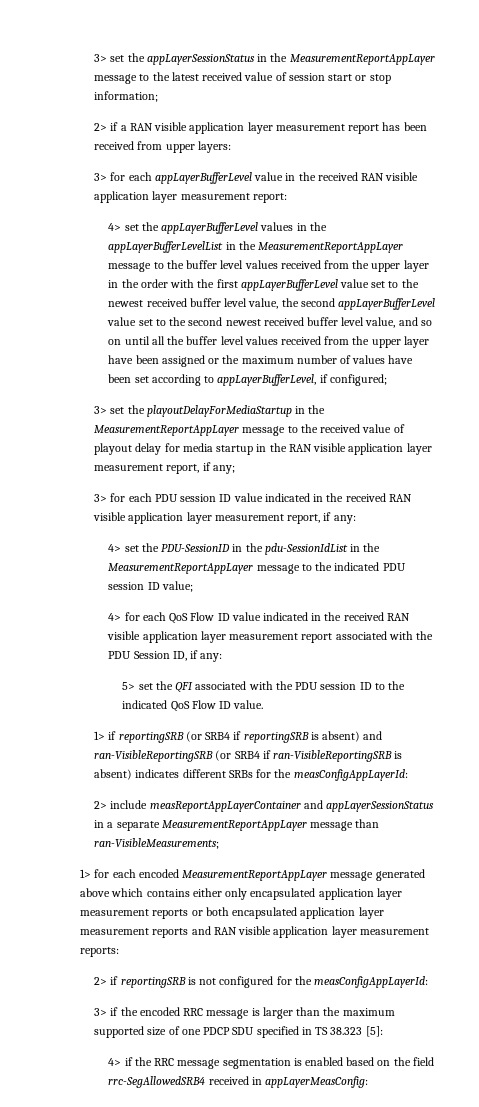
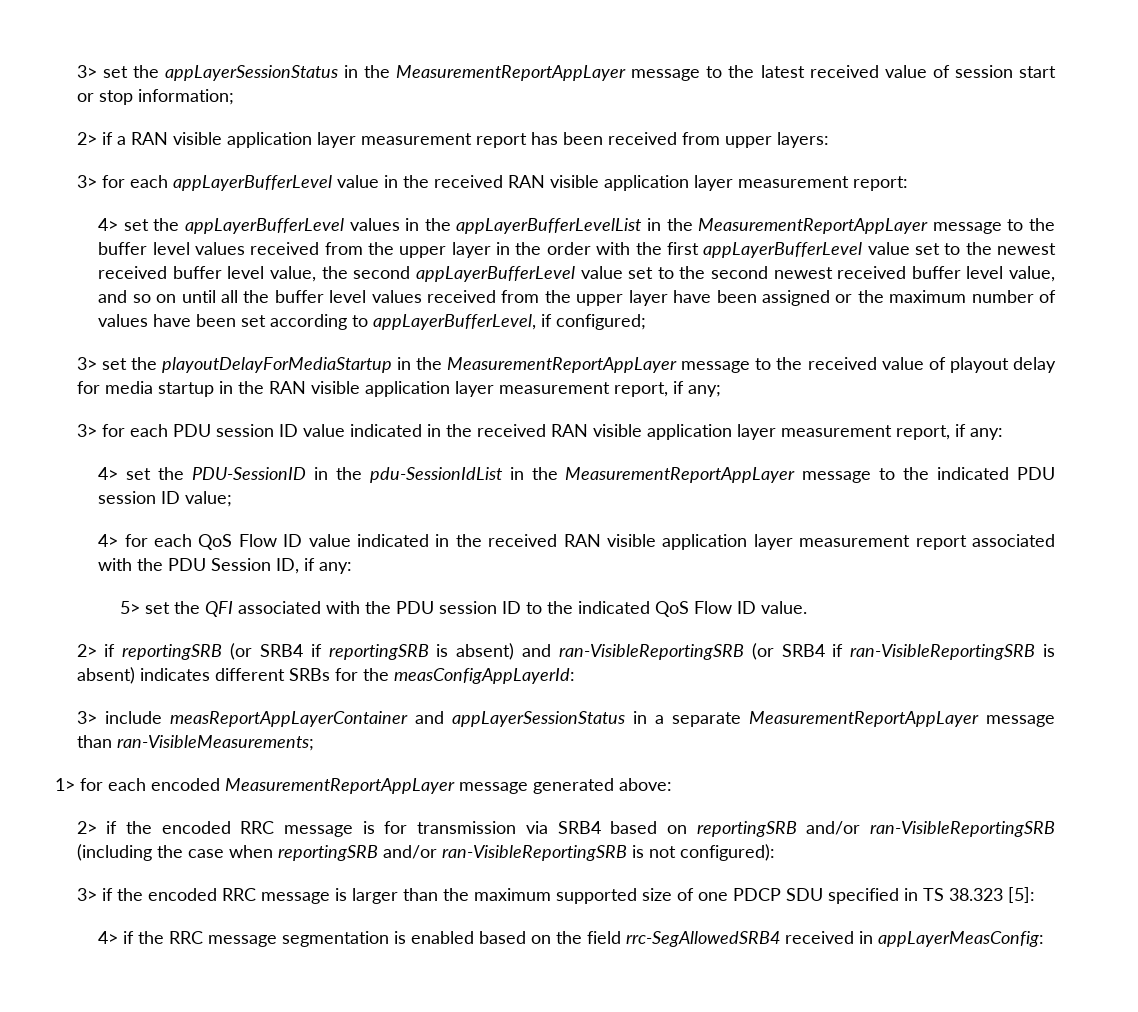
- 1> if reportingSRB (or SRB4 if reportingSRB is absent) and ran-VisibleReportingSRB (or SRB4 if ran-VisibleReportingSRB is absent) indicates different SRBs for the measConfigAppLayerId:
+ 2> if reportingSRB (or SRB4 if reportingSRB is absent) and ran-VisibleReportingSRB (or SRB4 if ran-VisibleReportingSRB is absent) indicates different SRBs for the measConfigAppLayerId:
- 2> include measReportAppLayerContainer and appLayerSessionStatus in a separate MeasurementReportAppLayer message than ran-VisibleMeasurements;
+ 3> include measReportAppLayerContainer and appLayerSessionStatus in a separate MeasurementReportAppLayer message than ran-VisibleMeasurements;
- 1> for each encoded MeasurementReportAppLayer message generated above which contains either only encapsulated application layer measurement reports or both encapsulated application layer measurement reports and RAN visible application layer measurement reports:
- 2> if reportingSRB is not configured for the measConfigAppLayerId:
+ 1> for each encoded MeasurementReportAppLayer message generated above:
+ 2> if the encoded RRC message is for transmission via SRB4 based on reportingSRB and/or ran-VisibleReportingSRB (including the case when reportingSRB and/or ran-VisibleReportingSRB is not configured):

